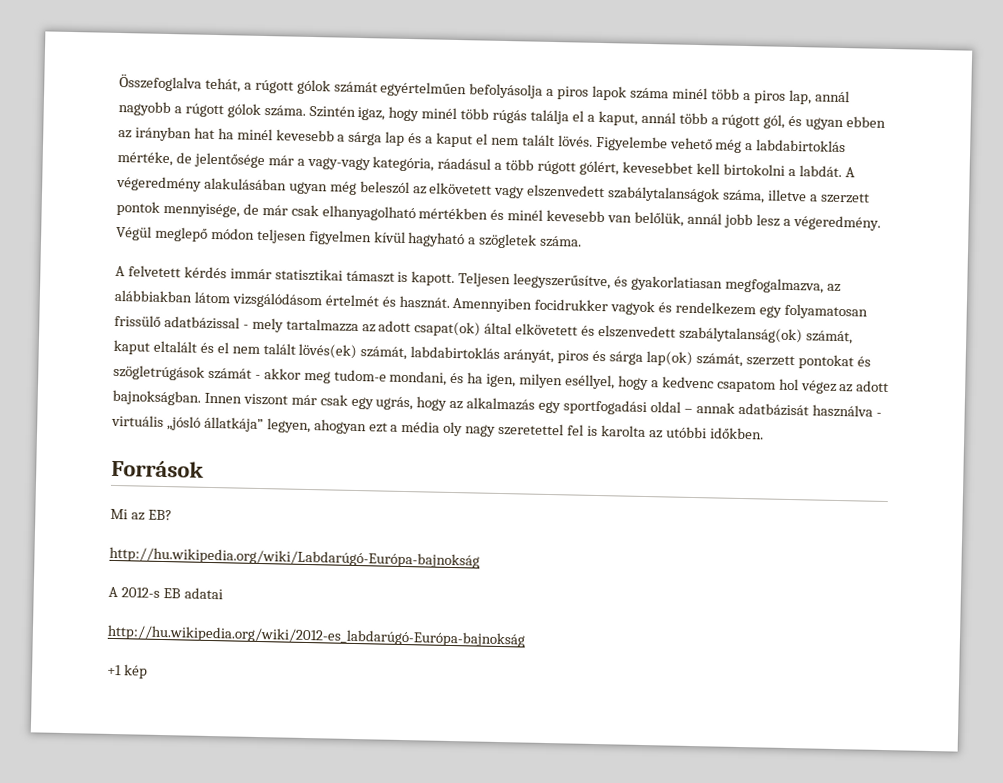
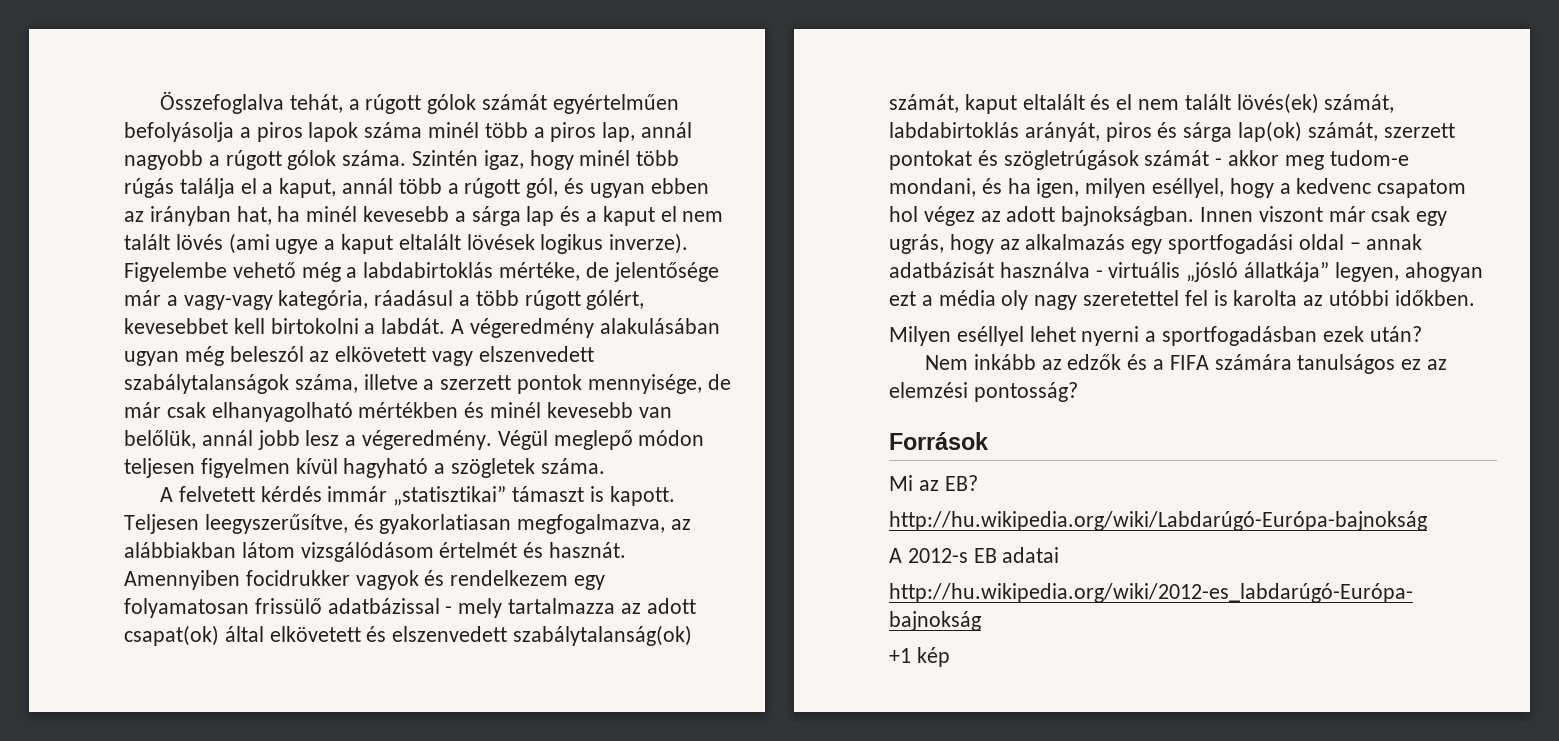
- Szintén igaz, hogy minél több rúgás találja el a kaput, annál több a rúgott gól, és ugyan ebben az irányban hat ha minél kevesebb a sárga lap és a kaput el nem talált lövés.
+ Szintén igaz, hogy minél több rúgás találja el a kaput, annál több a rúgott gól, és ugyan ebben az irányban hat, ha minél kevesebb a sárga lap és a kaput el nem talált lövés (ami ugye a kaput eltalált lövések logikus inverze).
- A felvetett kérdés immár statisztikai támaszt is kapott.
+ A felvetett kérdés immár „statisztikai” támaszt is kapott.
+ Milyen eséllyel lehet nyerni a sportfogadásban ezek után?
+ Nem inkább az edzők és a FIFA számára tanulságos ez az elemzési pontosság?

